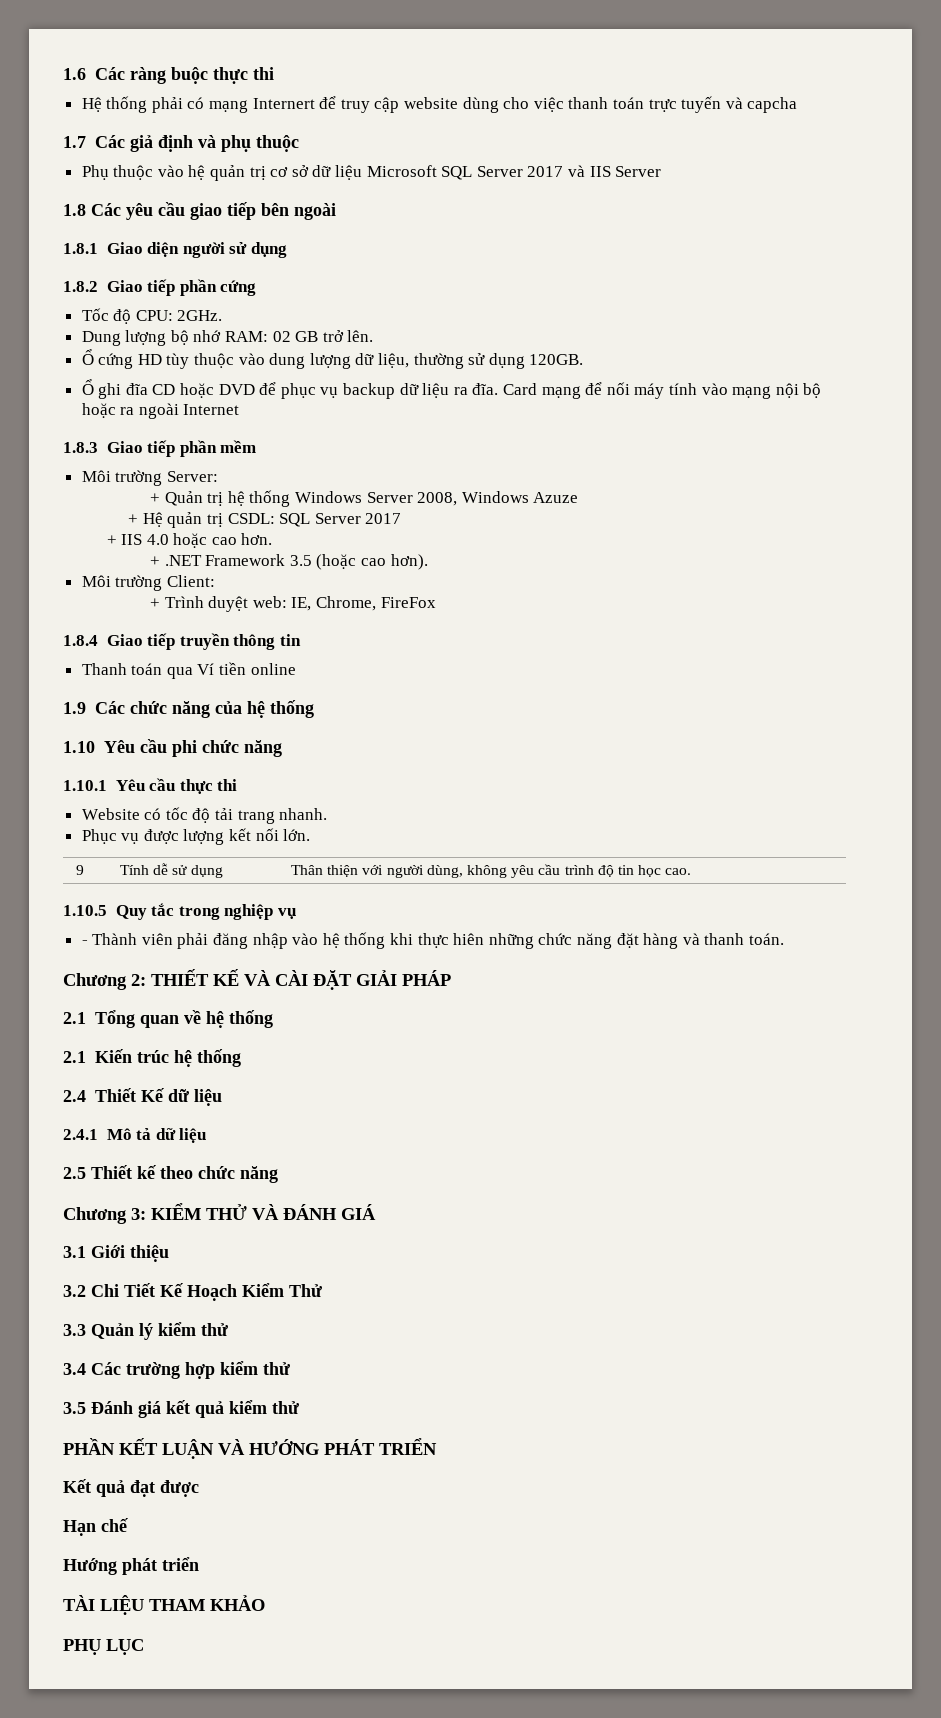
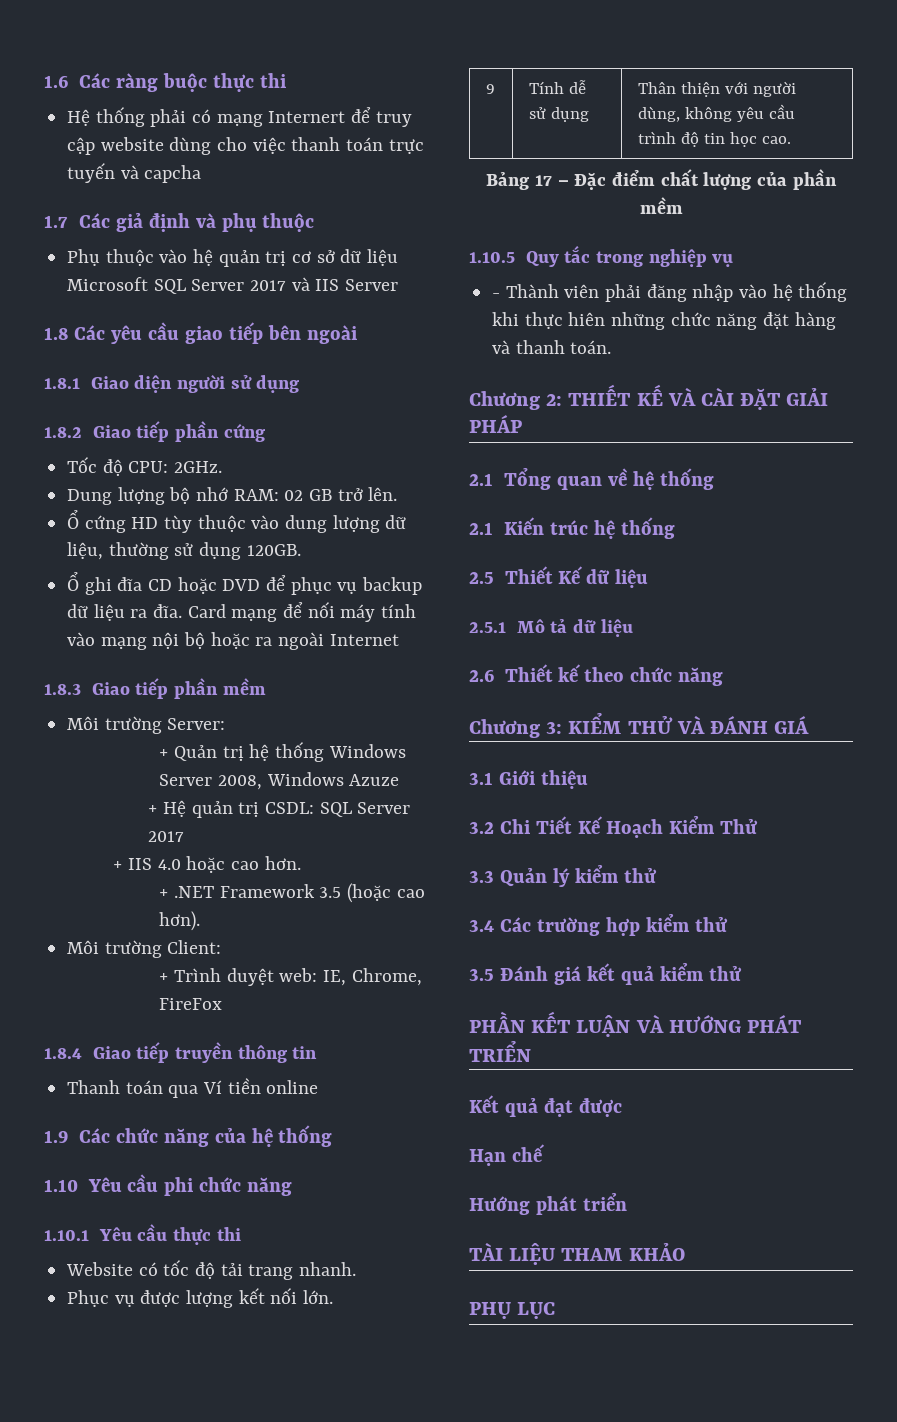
+ Bảng 17 – Đặc điểm chất lượng của phần mềm
- 2.4 Thiết Kế dữ liệu
+ 2.5 Thiết Kế dữ liệu
- 2.4.1 Mô tả dữ liệu
+ 2.5.1 Mô tả dữ liệu
- 2.5 Thiết kế theo chức năng
+ 2.6 Thiết kế theo chức năng

